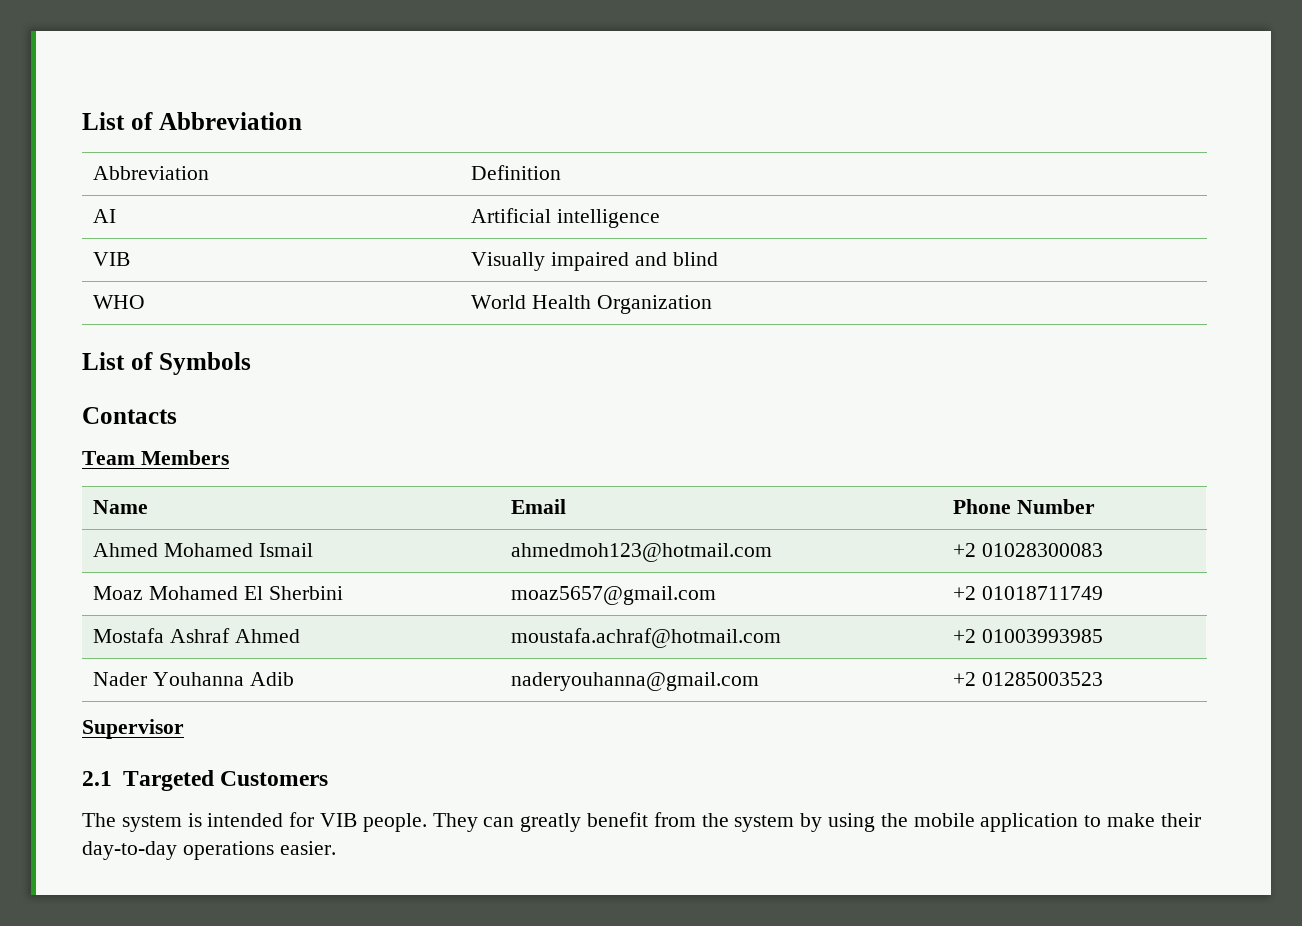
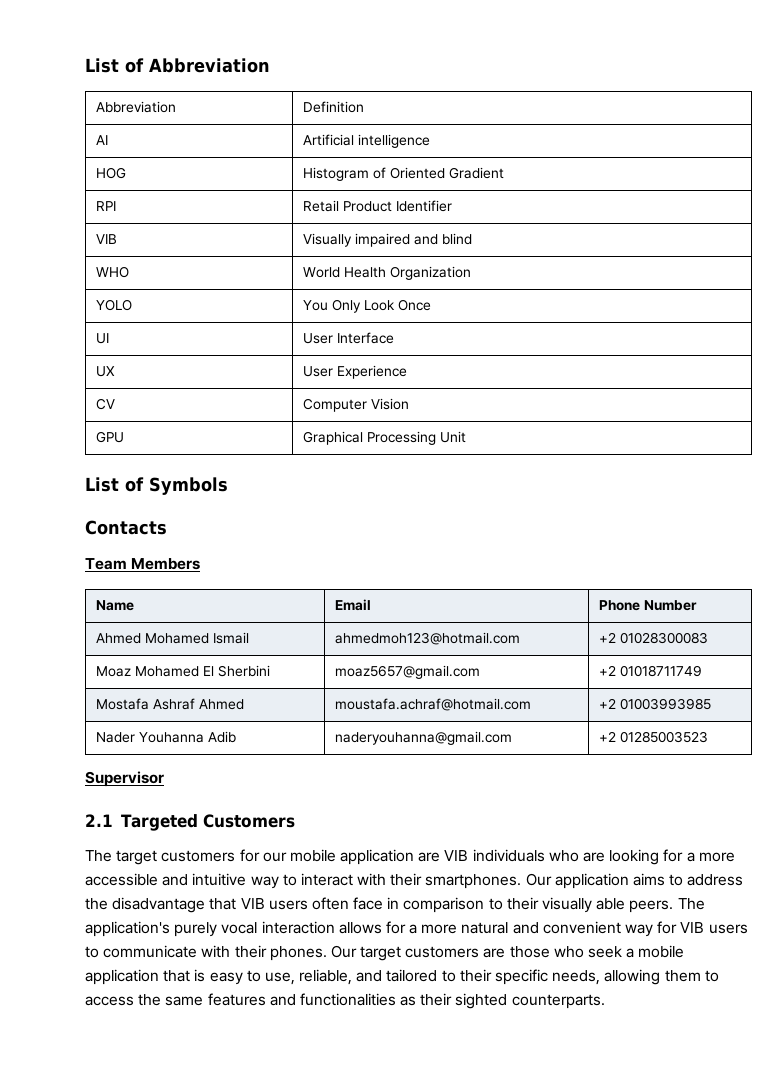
+ HOG | Histogram of Oriented Gradient
+ RPI | Retail Product Identifier
+ YOLO | You Only Look Once
+ UI | User Interface
+ UX | User Experience
+ CV | Computer Vision
+ GPU | Graphical Processing Unit
- The system is intended for VIB people. They can greatly benefit from the system by using the mobile application to make their day-to-day operations easier.
+ The target customers for our mobile application are VIB individuals who are looking for a more accessible and intuitive way to interact with their smartphones. Our application aims to address the disadvantage that VIB users often face in comparison to their visually able peers. The application's purely vocal interaction allows for a more natural and convenient way for VIB users to communicate with their phones. Our target customers are those who seek a mobile application that is easy to use, reliable, and tailored to their specific needs, allowing them to access the same features and functionalities as their sighted counterparts.

